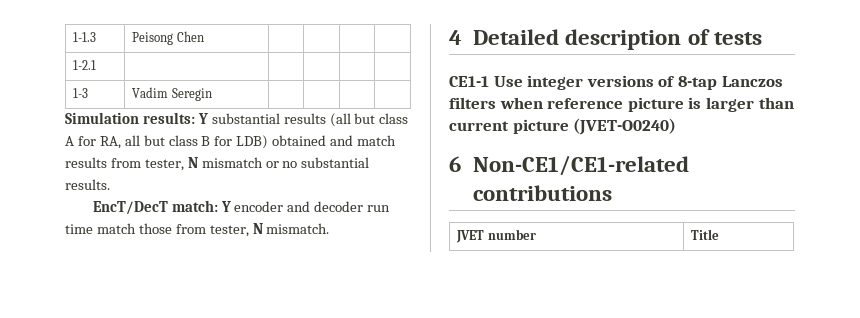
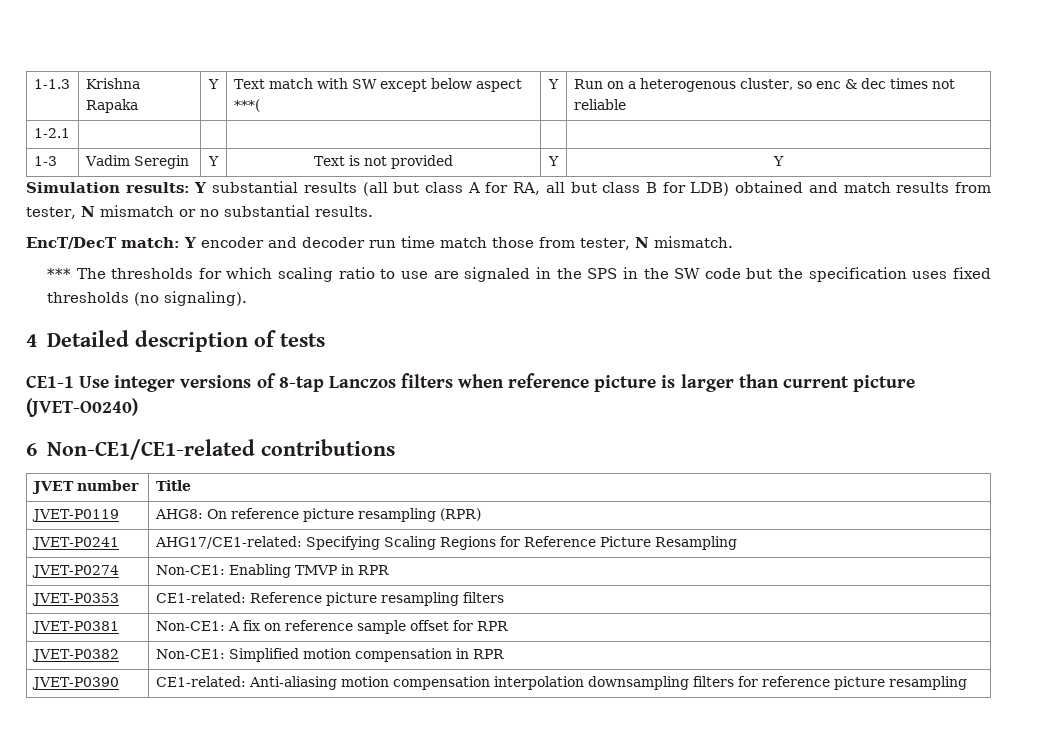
- 1-1.3 | Peisong Chen | | | |
+ 1-1.3 | Krishna Rapaka | Y | Text match with SW except below aspect ***( | Y | Run on a heterogenous cluster, so enc & dec times not reliable
  1-2.1 | | | | |
- 1-3 | Vadim Seregin | | | |
+ 1-3 | Vadim Seregin | Y | Text is not provided | Y | Y
+ *** The thresholds for which scaling ratio to use are signaled in the SPS in the SW code but the specification uses fixed thresholds (no signaling).
+ JVET-P0119 | AHG8: On reference picture resampling (RPR)
+ JVET-P0241 | AHG17/CE1-related: Specifying Scaling Regions for Reference Picture Resampling
+ JVET-P0274 | Non-CE1: Enabling TMVP in RPR
+ JVET-P0353 | CE1-related: Reference picture resampling filters
+ JVET-P0381 | Non-CE1: A fix on reference sample offset for RPR
+ JVET-P0382 | Non-CE1: Simplified motion compensation in RPR
+ JVET-P0390 | CE1-related: Anti-aliasing motion compensation interpolation downsampling filters for reference picture resampling

